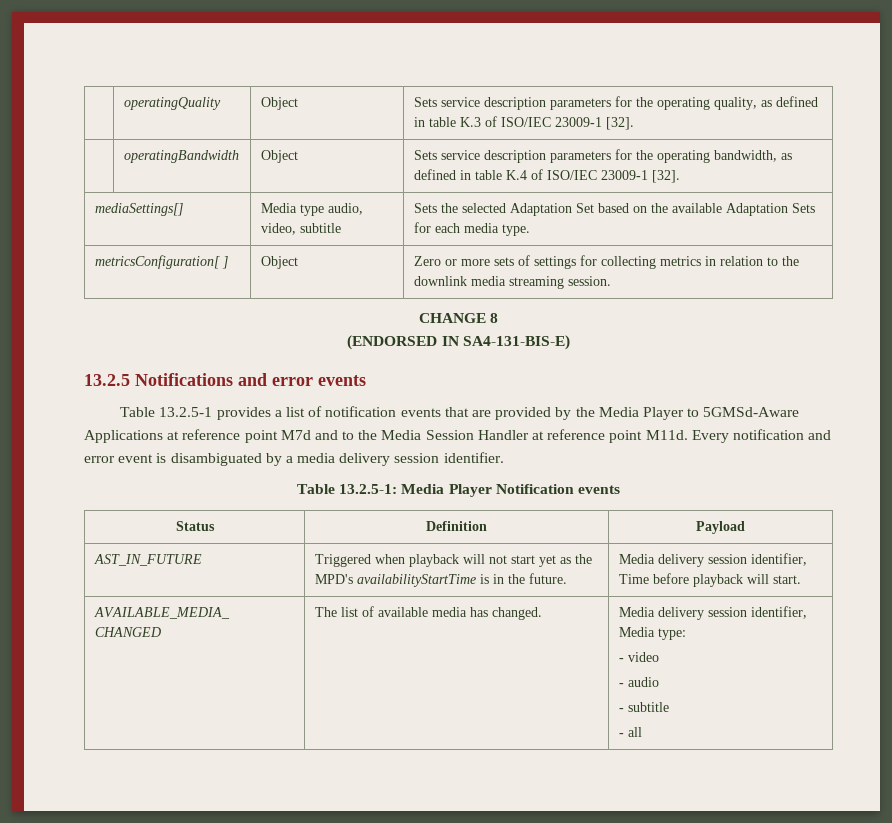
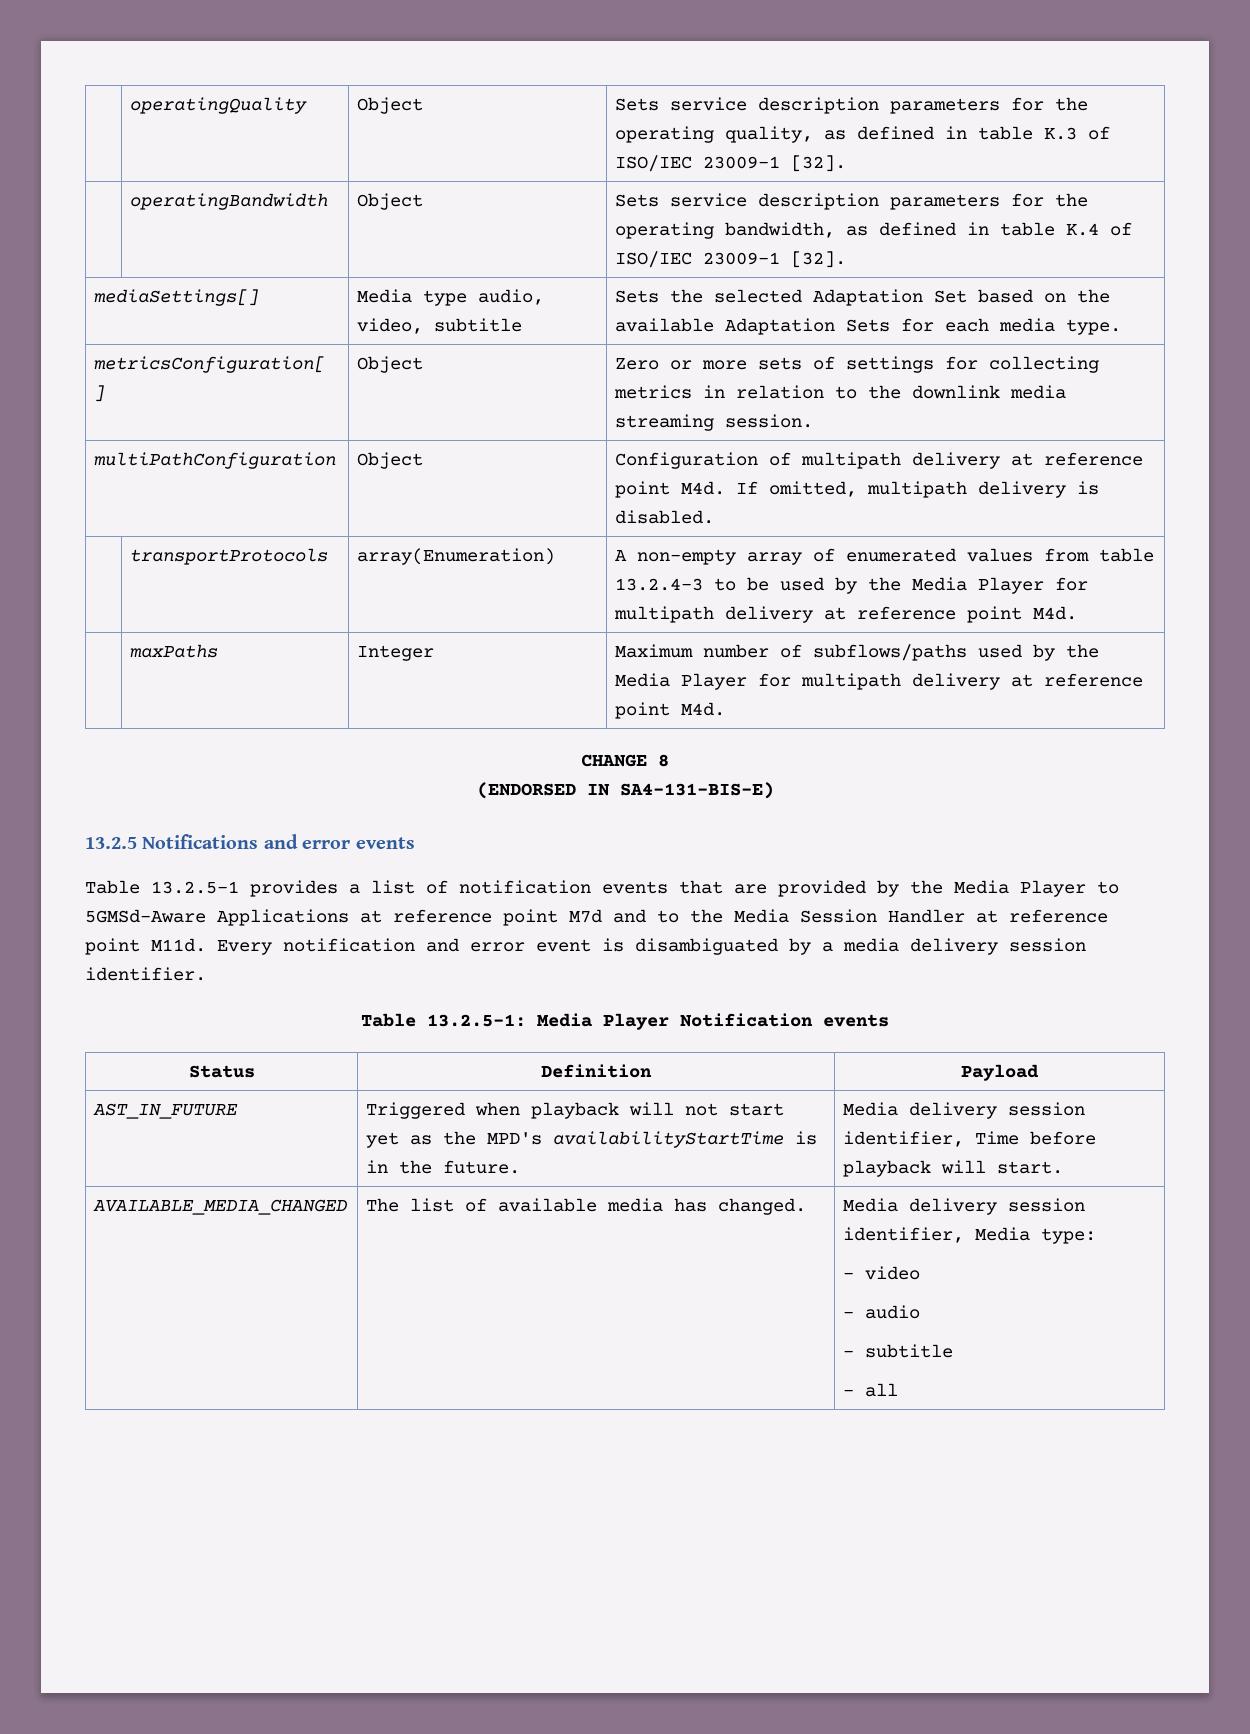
+ multiPathConfiguration | Object | Configuration of multipath delivery at reference point M4d. If omitted, multipath delivery is disabled.
+ | transportProtocols | array(Enumeration) | A non-empty array of enumerated values from table 13.2.4-3 to be used by the Media Player for multipath delivery at reference point M4d.
+ | maxPaths | Integer | Maximum number of subflows/paths used by the Media Player for multipath delivery at reference point M4d.

